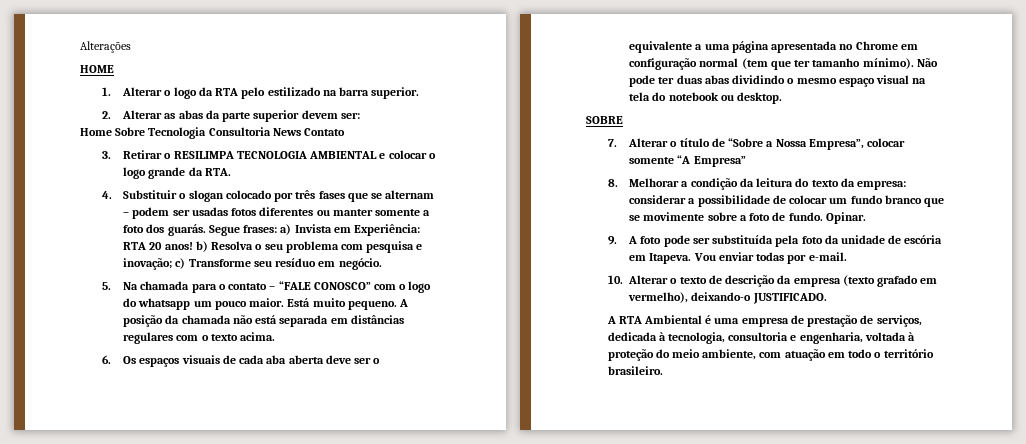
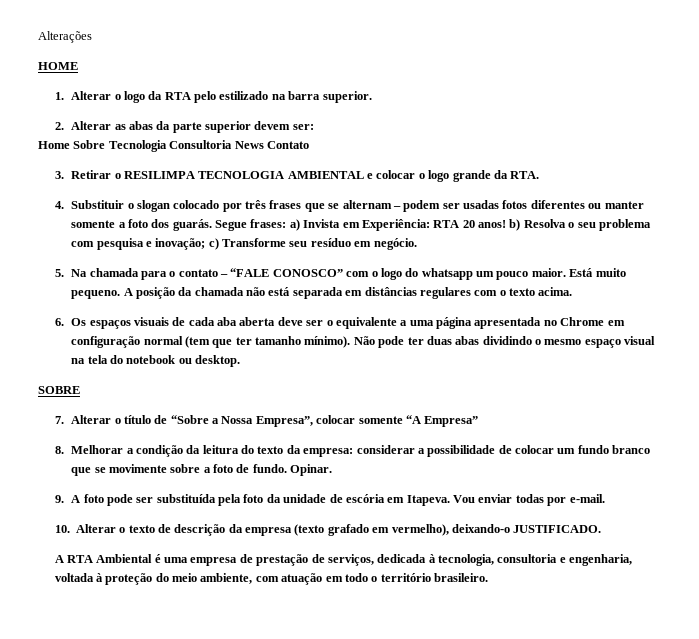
- 4. Substituir o slogan colocado por três fases que se alternam – podem ser usadas fotos diferentes ou manter somente a foto dos guarás.
+ 4. Substituir o slogan colocado por três frases que se alternam – podem ser usadas fotos diferentes ou manter somente a foto dos guarás.

